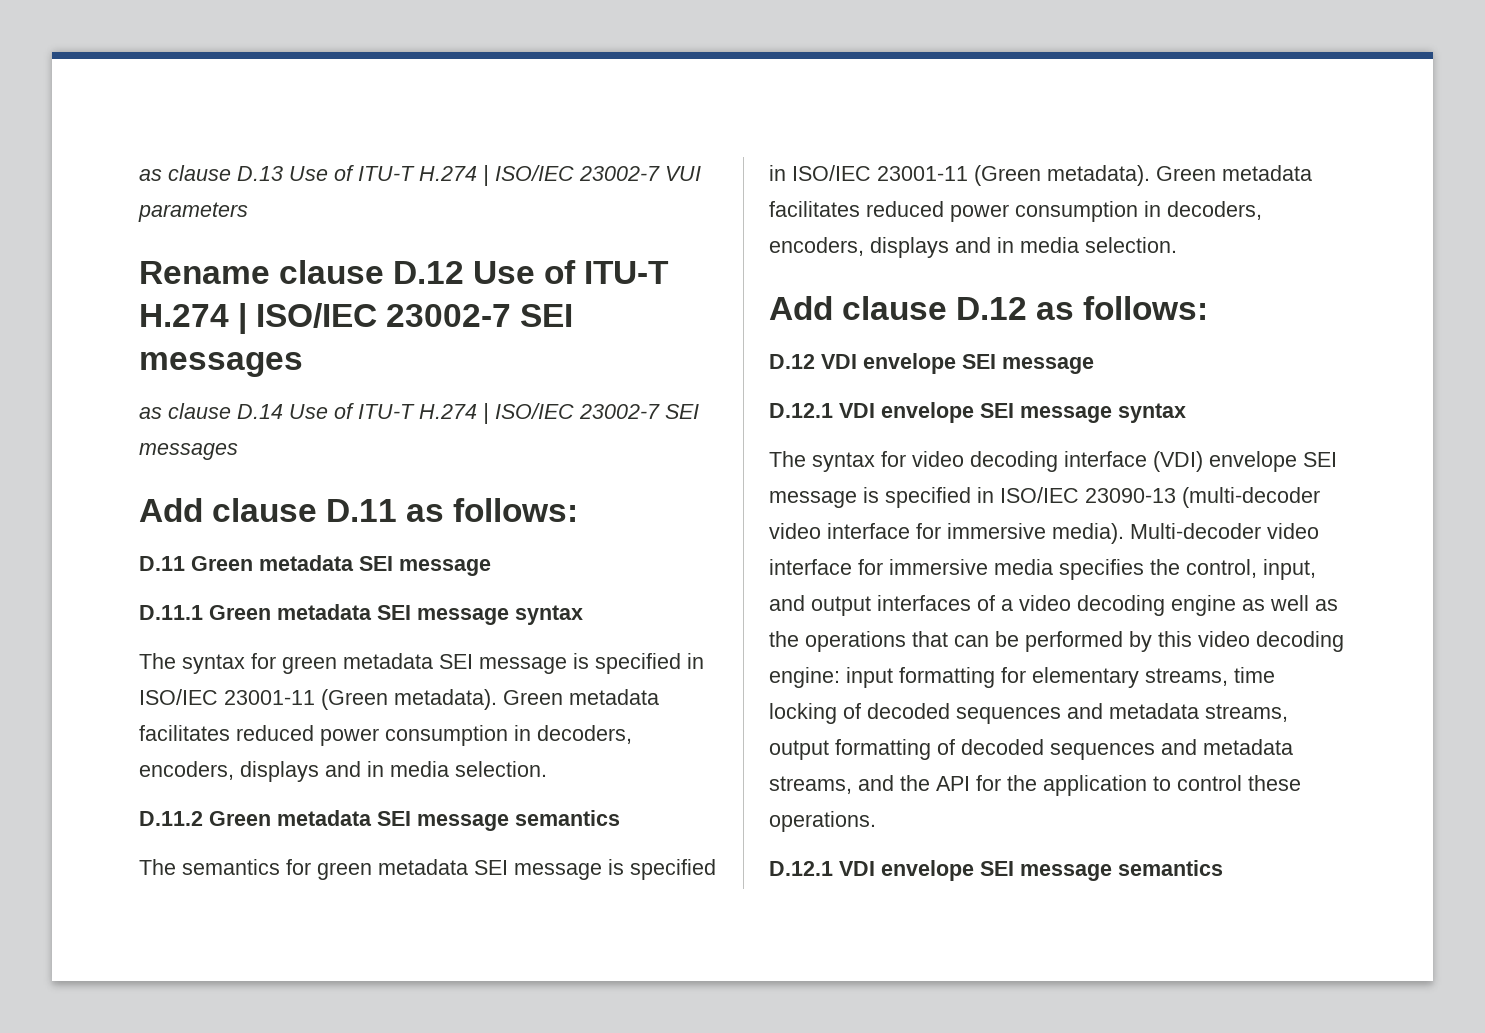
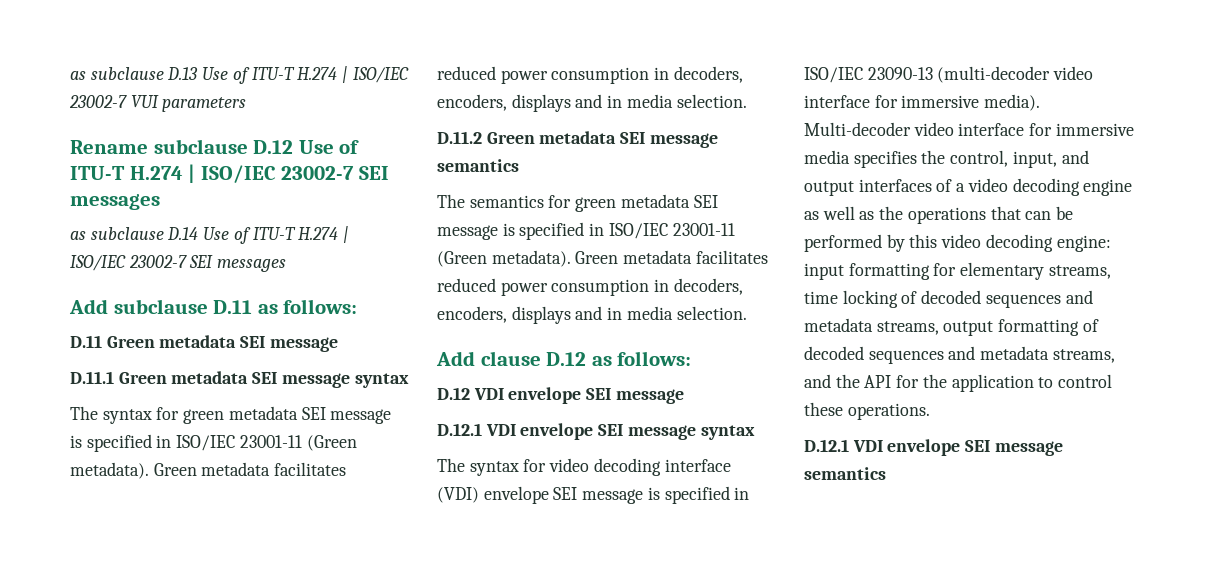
- as clause D.13 Use of ITU-T H.274 | ISO/IEC 23002-7 VUI parameters
+ as subclause D.13 Use of ITU-T H.274 | ISO/IEC 23002-7 VUI parameters
- Rename clause D.12 Use of ITU-T H.274 | ISO/IEC 23002-7 SEI messages
+ Rename subclause D.12 Use of ITU-T H.274 | ISO/IEC 23002-7 SEI messages
- as clause D.14 Use of ITU-T H.274 | ISO/IEC 23002-7 SEI messages
+ as subclause D.14 Use of ITU-T H.274 | ISO/IEC 23002-7 SEI messages
- Add clause D.11 as follows:
+ Add subclause D.11 as follows:

